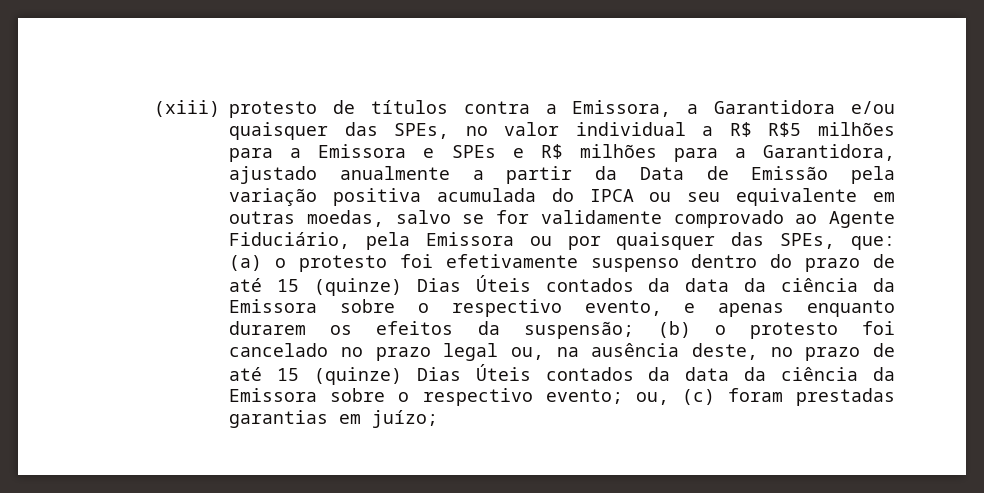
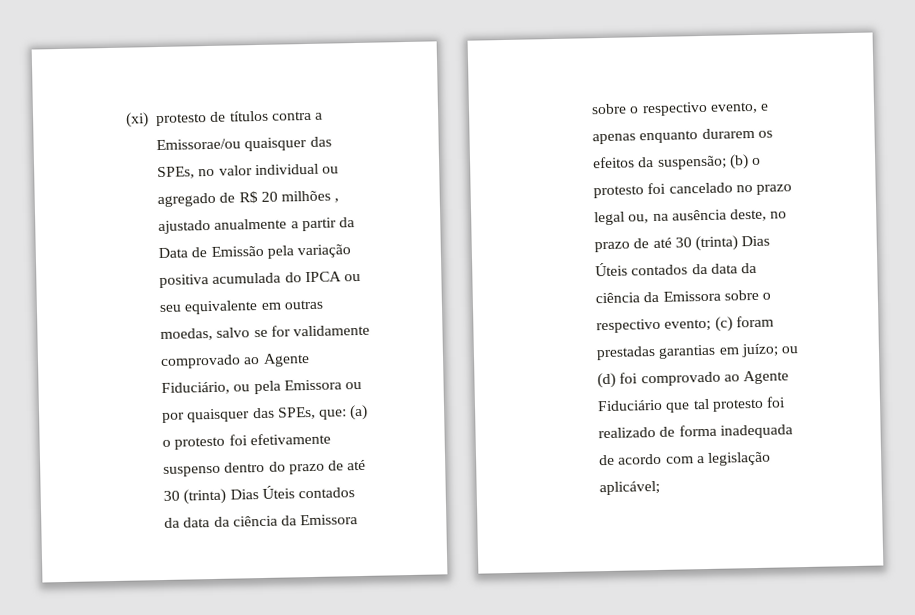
- (xiii) protesto de títulos contra a Emissora, a Garantidora e/ou quaisquer das SPEs, no valor individual a R$ R$5 milhões para a Emissora e SPEs e R$ milhões para a Garantidora, ajustado anualmente a partir da Data de Emissão pela variação positiva acumulada do IPCA ou seu equivalente em outras moedas, salvo se for validamente comprovado ao Agente Fiduciário, pela Emissora ou por quaisquer das SPEs, que:
+ (xi) protesto de títulos contra a Emissorae/ou quaisquer das SPEs, no valor individual ou agregado de R$ 20 milhões , ajustado anualmente a partir da Data de Emissão pela variação positiva acumulada do IPCA ou seu equivalente em outras moedas, salvo se for validamente comprovado ao Agente Fiduciário, ou pela Emissora ou por quaisquer das SPEs, que:
- (a) o protesto foi efetivamente suspenso dentro do prazo de até 15 (quinze) Dias Úteis contados da data da ciência da Emissora sobre o respectivo evento, e apenas enquanto durarem os efeitos da suspensão;
+ (a) o protesto foi efetivamente suspenso dentro do prazo de até 30 (trinta) Dias Úteis contados da data da ciência da Emissora sobre o respectivo evento, e apenas enquanto durarem os efeitos da suspensão;
- (b) o protesto foi cancelado no prazo legal ou, na ausência deste, no prazo de até 15 (quinze) Dias Úteis contados da data da ciência da Emissora sobre o respectivo evento;
+ (b) o protesto foi cancelado no prazo legal ou, na ausência deste, no prazo de até 30 (trinta) Dias Úteis contados da data da ciência da Emissora sobre o respectivo evento;
- ou, (c) foram prestadas garantias em juízo;
+ (c) foram prestadas garantias em juízo;
+ ou (d) foi comprovado ao Agente Fiduciário que tal protesto foi realizado de forma inadequada de acordo com a legislação aplicável;

